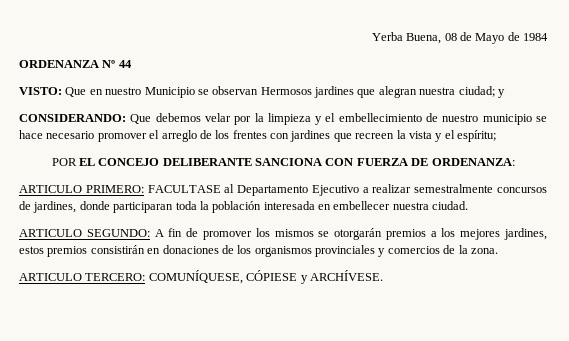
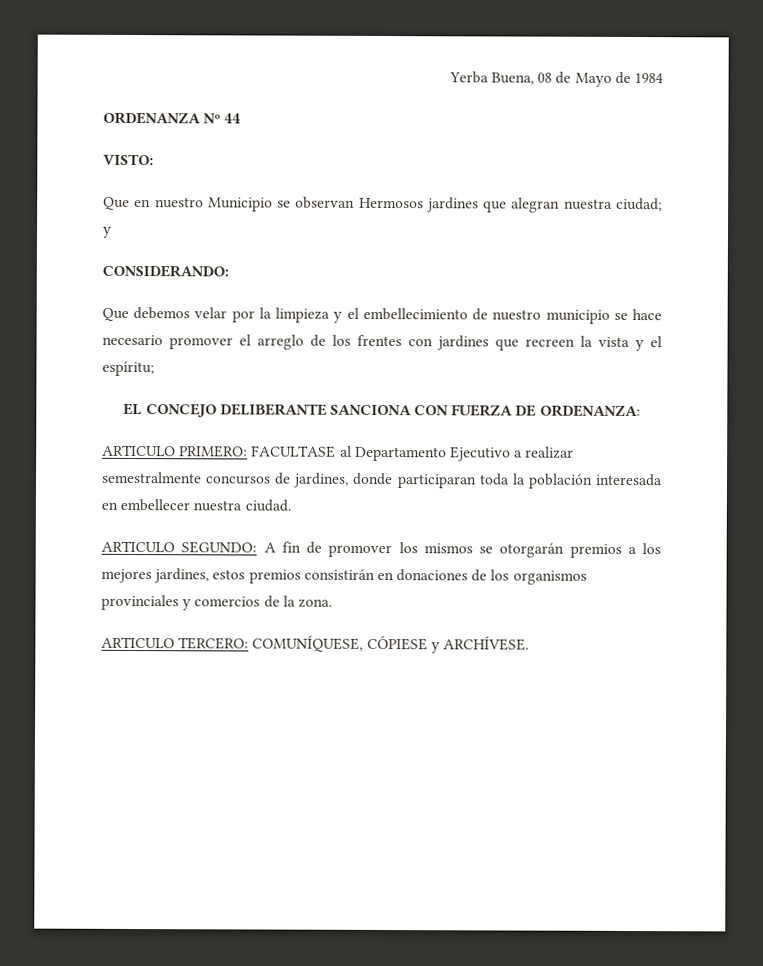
- VISTO: Que en nuestro Municipio se observan Hermosos jardines que alegran nuestra ciudad; y
+ VISTO:
+ Que en nuestro Municipio se observan Hermosos jardines que alegran nuestra ciudad; y
- CONSIDERANDO: Que debemos velar por la limpieza y el embellecimiento de nuestro municipio se hace necesario promover el arreglo de los frentes con jardines que recreen la vista y el espíritu;
+ CONSIDERANDO:
+ Que debemos velar por la limpieza y el embellecimiento de nuestro municipio se hace necesario promover el arreglo de los frentes con jardines que recreen la vista y el espíritu;
- POR EL CONCEJO DELIBERANTE SANCIONA CON FUERZA DE ORDENANZA:
+ EL CONCEJO DELIBERANTE SANCIONA CON FUERZA DE ORDENANZA:

